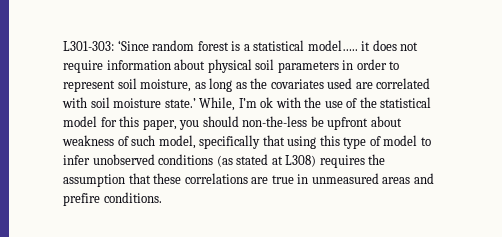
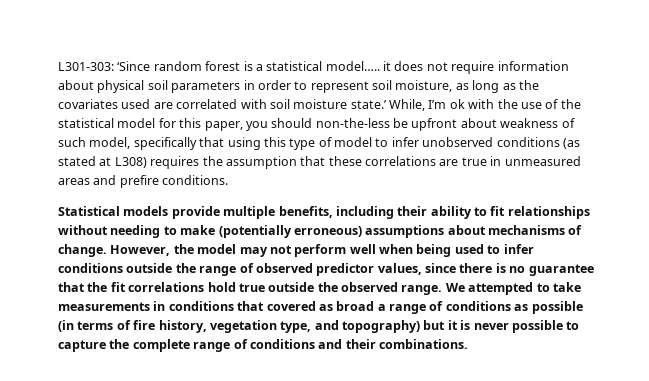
+ Statistical models provide multiple benefits, including their ability to fit relationships without needing to make (potentially erroneous) assumptions about mechanisms of change. However, the model may not perform well when being used to infer conditions outside the range of observed predictor values, since there is no guarantee that the fit correlations hold true outside the observed range. We attempted to take measurements in conditions that covered as broad a range of conditions as possible (in terms of fire history, vegetation type, and topography) but it is never possible to capture the complete range of conditions and their combinations.

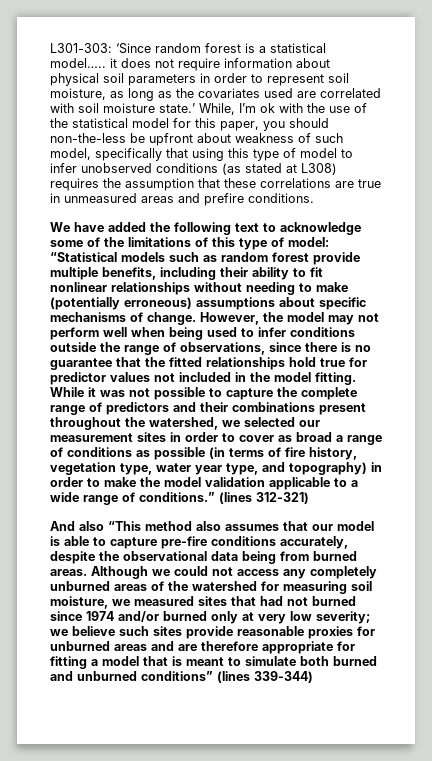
- Statistical models provide multiple benefits, including their ability to fit relationships without needing to make (potentially erroneous) assumptions about mechanisms of change.
+ We have added the following text to acknowledge some of the limitations of this type of model: “Statistical models such as random forest provide multiple benefits, including their ability to fit nonlinear relationships without needing to make (potentially erroneous) assumptions about specific mechanisms of change.
- However, the model may not perform well when being used to infer conditions outside the range of observed predictor values, since there is no guarantee that the fit correlations hold true outside the observed range. We attempted to take measurements in conditions that covered as broad a range of conditions as possible (in terms of fire history, vegetation type, and topography) but it is never possible to capture the complete range of conditions and their combinations.
+ However, the model may not perform well when being used to infer conditions outside the range of observations, since there is no guarantee that the fitted relationships hold true for predictor values not included in the model fitting. While it was not possible to capture the complete range of predictors and their combinations present throughout the watershed, we selected our measurement sites in order to cover as broad a range of conditions as possible (in terms of fire history, vegetation type, water year type, and topography) in order to make the model validation applicable to a wide range of conditions.” (lines 312-321)
+ And also “This method also assumes that our model is able to capture pre-fire conditions accurately, despite the observational data being from burned areas. Although we could not access any completely unburned areas of the watershed for measuring soil moisture, we measured sites that had not burned since 1974 and/or burned only at very low severity; we believe such sites provide reasonable proxies for unburned areas and are therefore appropriate for fitting a model that is meant to simulate both burned and unburned conditions” (lines 339-344)

